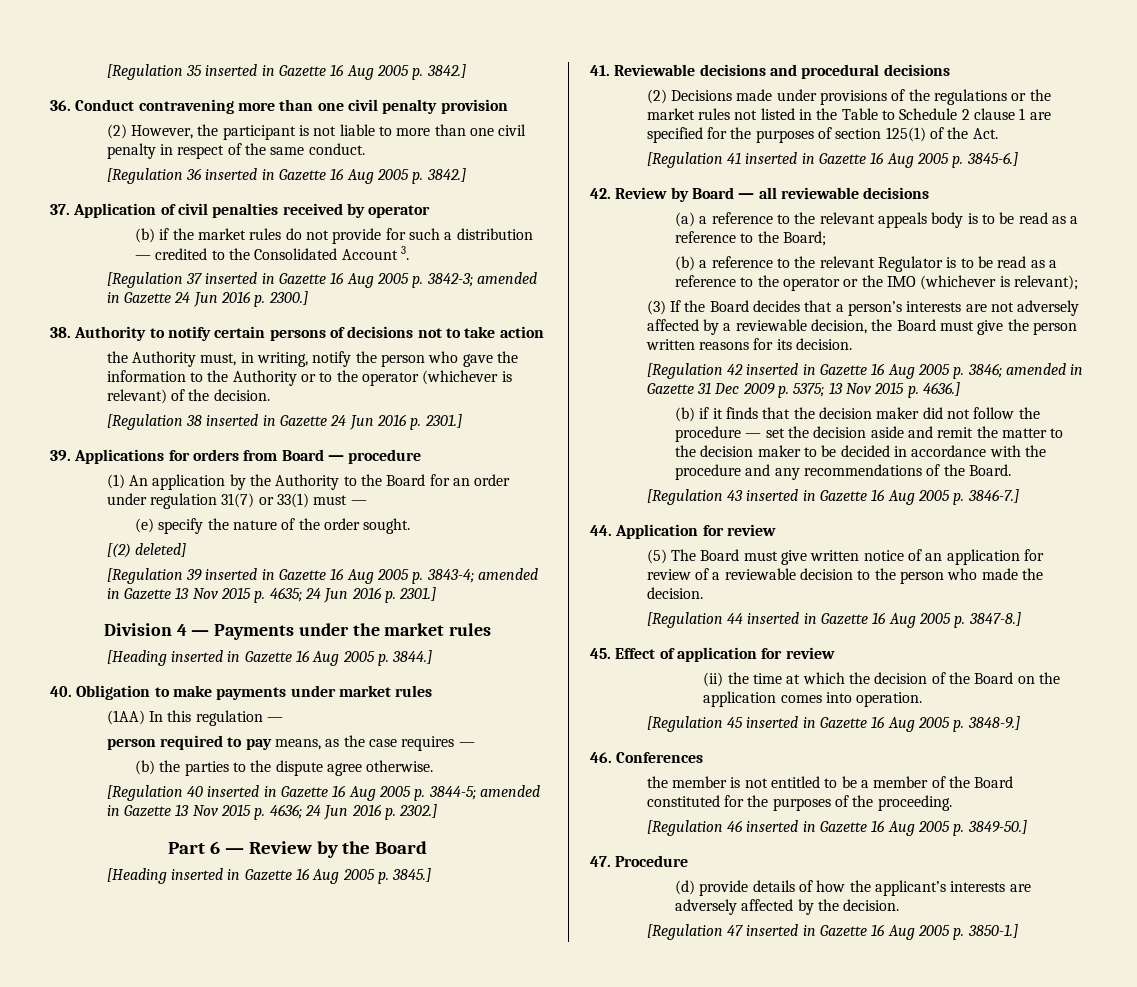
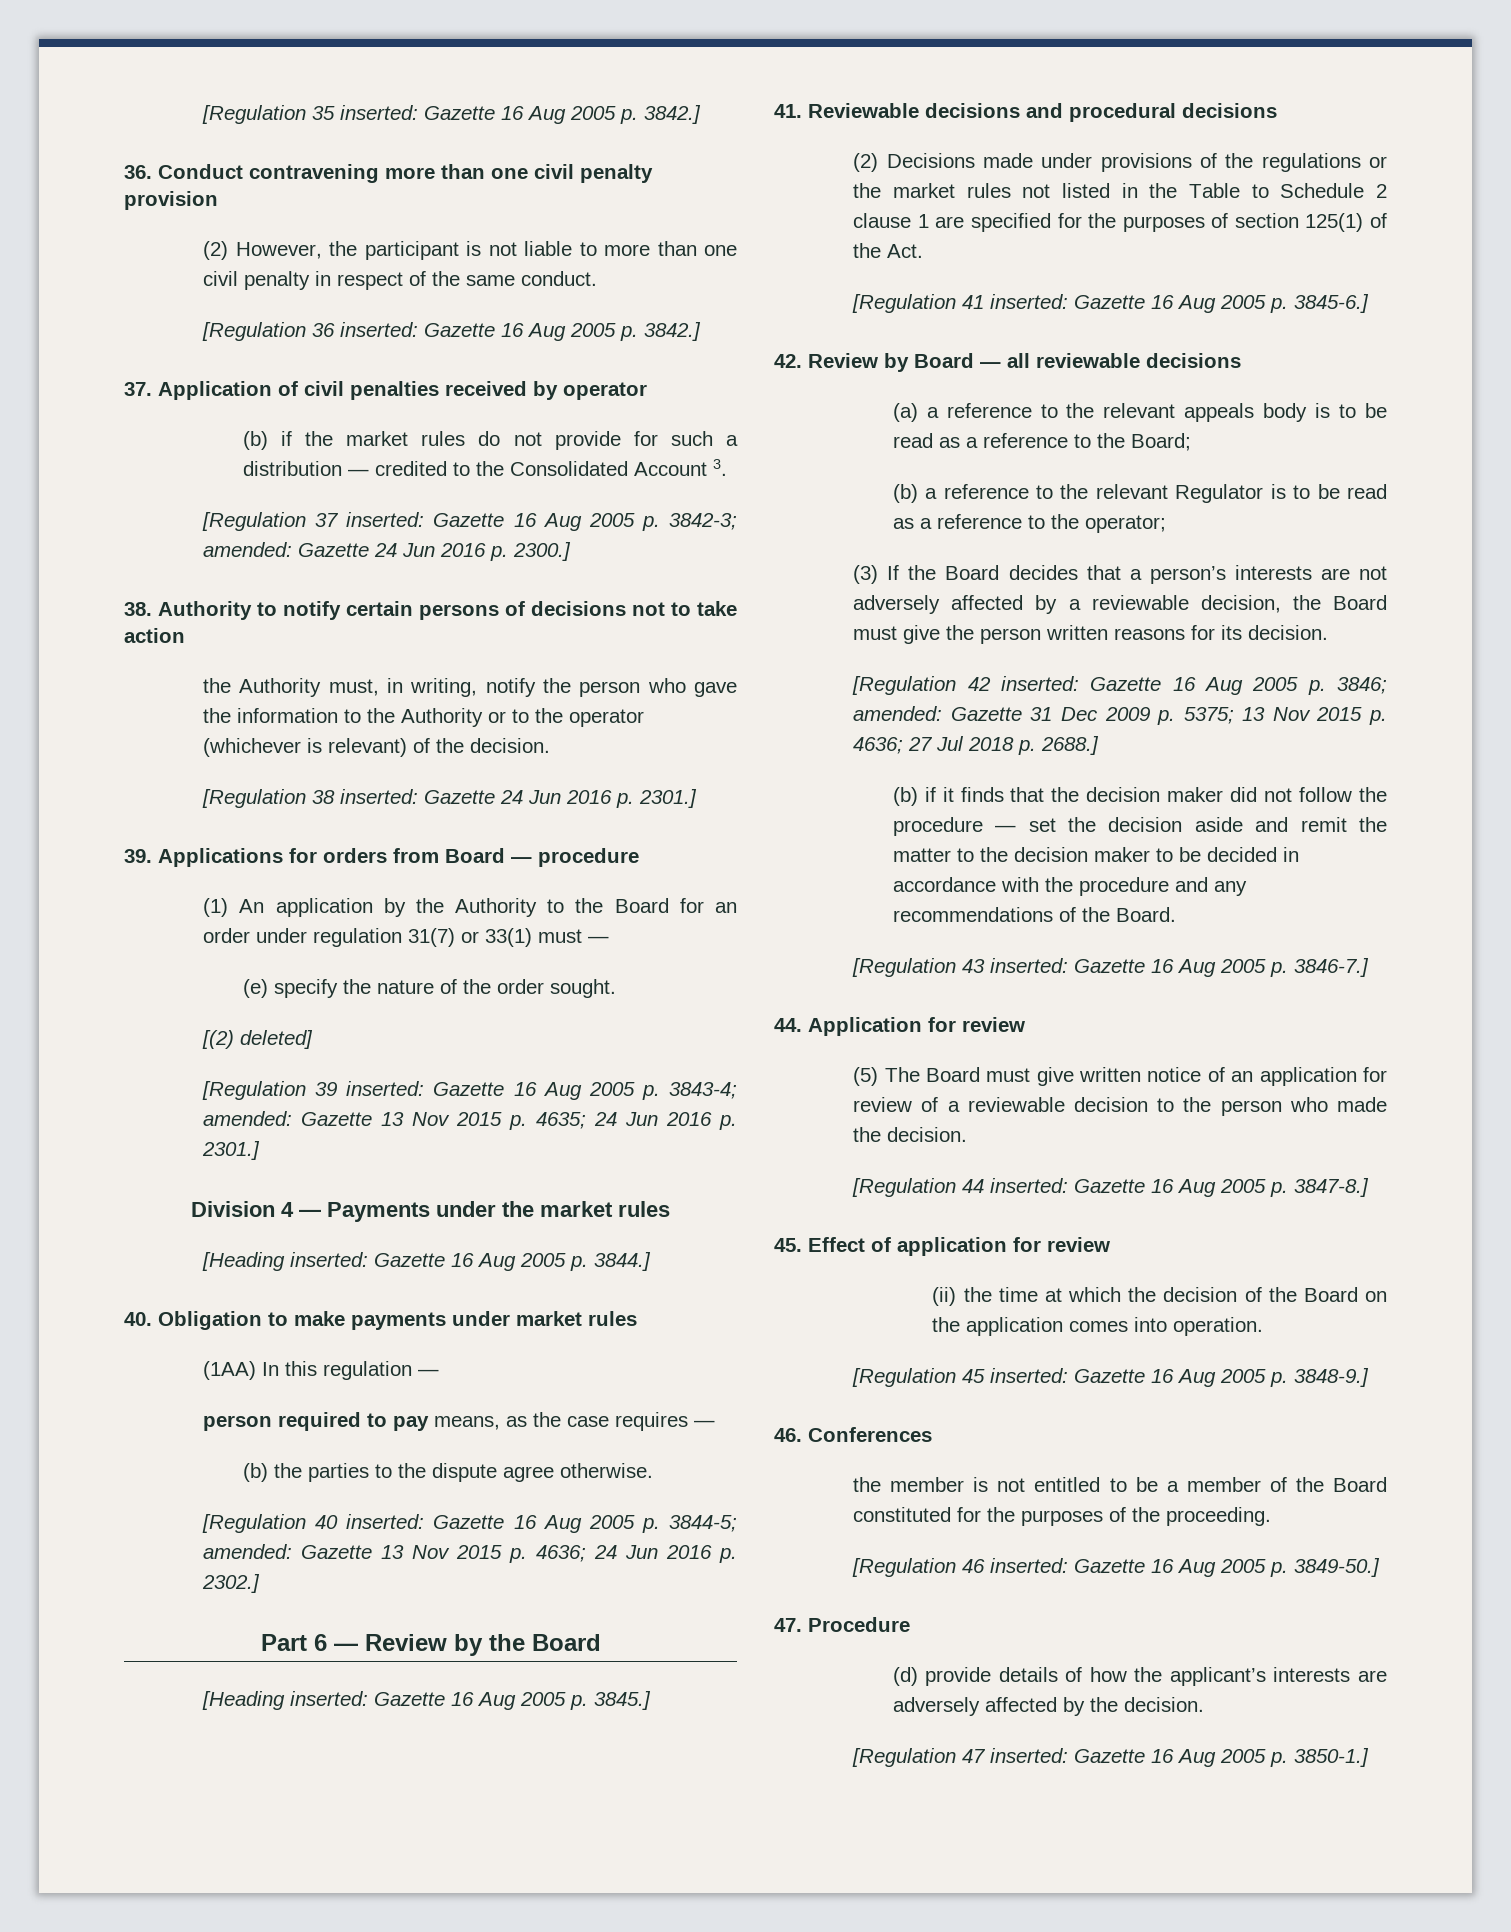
- [Regulation 35 inserted in Gazette 16 Aug 2005 p. 3842.]
+ [Regulation 35 inserted: Gazette 16 Aug 2005 p. 3842.]
- [Regulation 36 inserted in Gazette 16 Aug 2005 p. 3842.]
+ [Regulation 36 inserted: Gazette 16 Aug 2005 p. 3842.]
- [Regulation 37 inserted in Gazette 16 Aug 2005 p. 3842-3; amended in Gazette 24 Jun 2016 p. 2300.]
+ [Regulation 37 inserted: Gazette 16 Aug 2005 p. 3842-3; amended: Gazette 24 Jun 2016 p. 2300.]
- [Regulation 38 inserted in Gazette 24 Jun 2016 p. 2301.]
+ [Regulation 38 inserted: Gazette 24 Jun 2016 p. 2301.]
- [Regulation 39 inserted in Gazette 16 Aug 2005 p. 3843-4; amended in Gazette 13 Nov 2015 p. 4635; 24 Jun 2016 p. 2301.]
+ [Regulation 39 inserted: Gazette 16 Aug 2005 p. 3843-4; amended: Gazette 13 Nov 2015 p. 4635; 24 Jun 2016 p. 2301.]
- [Heading inserted in Gazette 16 Aug 2005 p. 3844.]
+ [Heading inserted: Gazette 16 Aug 2005 p. 3844.]
- [Regulation 40 inserted in Gazette 16 Aug 2005 p. 3844-5; amended in Gazette 13 Nov 2015 p. 4636; 24 Jun 2016 p. 2302.]
+ [Regulation 40 inserted: Gazette 16 Aug 2005 p. 3844-5; amended: Gazette 13 Nov 2015 p. 4636; 24 Jun 2016 p. 2302.]
- [Heading inserted in Gazette 16 Aug 2005 p. 3845.]
+ [Heading inserted: Gazette 16 Aug 2005 p. 3845.]
- [Regulation 41 inserted in Gazette 16 Aug 2005 p. 3845-6.]
+ [Regulation 41 inserted: Gazette 16 Aug 2005 p. 3845-6.]
- (b) a reference to the relevant Regulator is to be read as a reference to the operator or the IMO (whichever is relevant);
+ (b) a reference to the relevant Regulator is to be read as a reference to the operator;
- [Regulation 42 inserted in Gazette 16 Aug 2005 p. 3846; amended in Gazette 31 Dec 2009 p. 5375; 13 Nov 2015 p. 4636.]
+ [Regulation 42 inserted: Gazette 16 Aug 2005 p. 3846; amended: Gazette 31 Dec 2009 p. 5375; 13 Nov 2015 p. 4636; 27 Jul 2018 p. 2688.]
- [Regulation 43 inserted in Gazette 16 Aug 2005 p. 3846-7.]
+ [Regulation 43 inserted: Gazette 16 Aug 2005 p. 3846-7.]
- [Regulation 44 inserted in Gazette 16 Aug 2005 p. 3847-8.]
+ [Regulation 44 inserted: Gazette 16 Aug 2005 p. 3847-8.]
- [Regulation 45 inserted in Gazette 16 Aug 2005 p. 3848-9.]
+ [Regulation 45 inserted: Gazette 16 Aug 2005 p. 3848-9.]
- [Regulation 46 inserted in Gazette 16 Aug 2005 p. 3849-50.]
+ [Regulation 46 inserted: Gazette 16 Aug 2005 p. 3849-50.]
- [Regulation 47 inserted in Gazette 16 Aug 2005 p. 3850-1.]
+ [Regulation 47 inserted: Gazette 16 Aug 2005 p. 3850-1.]

